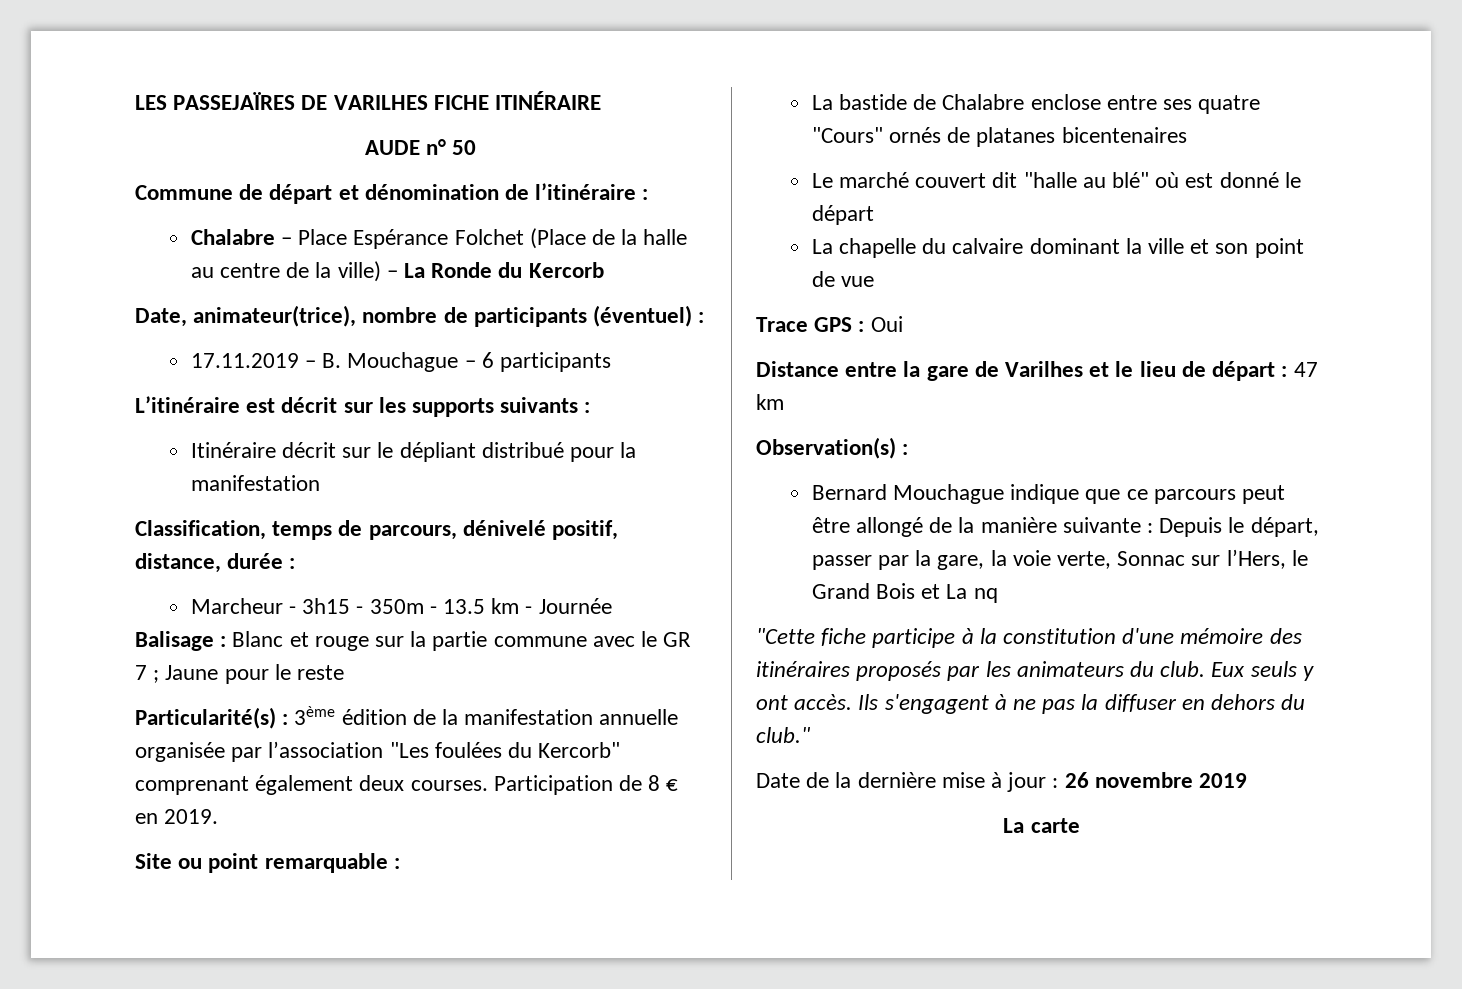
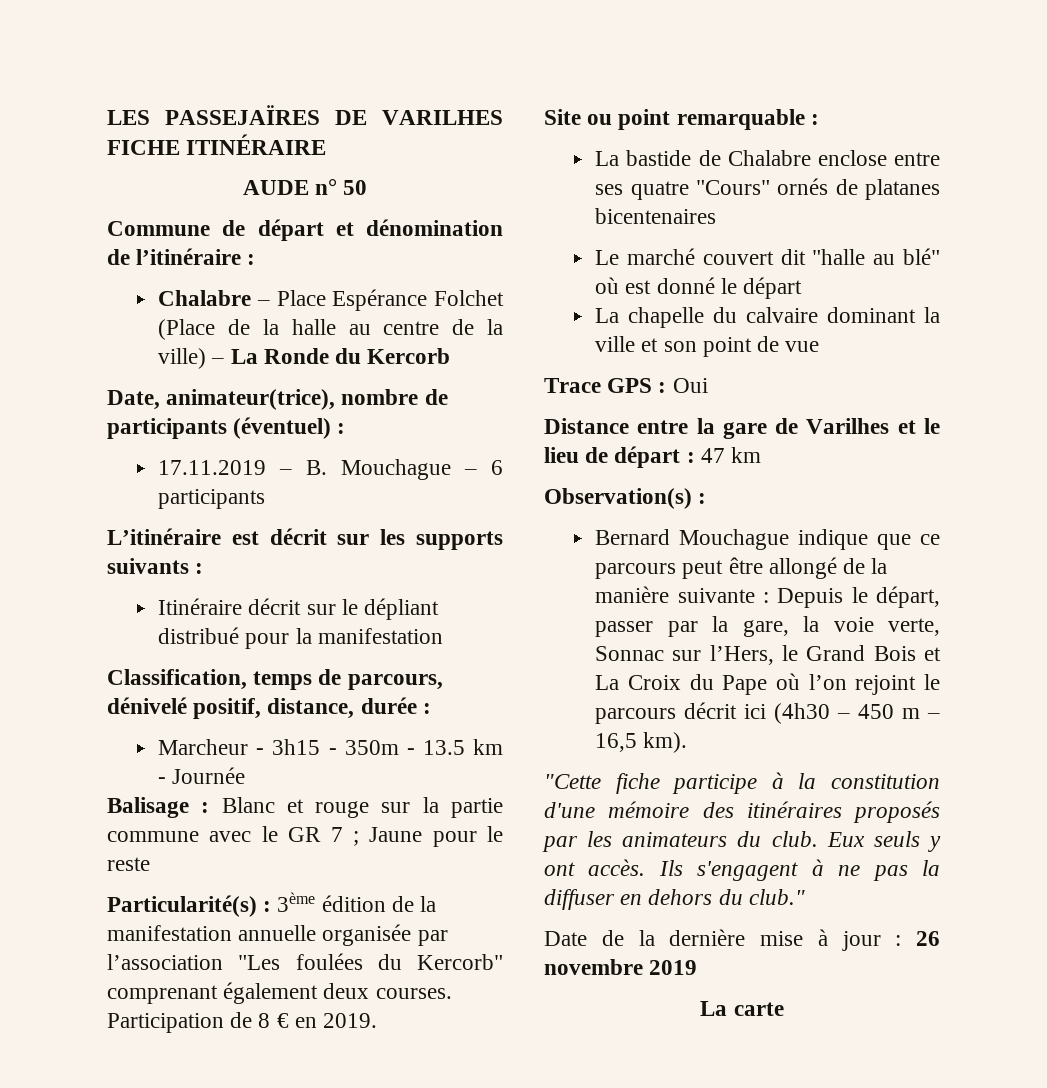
- Bernard Mouchague indique que ce parcours peut être allongé de la manière suivante : Depuis le départ, passer par la gare, la voie verte, Sonnac sur l’Hers, le Grand Bois et La nq
+ Bernard Mouchague indique que ce parcours peut être allongé de la manière suivante : Depuis le départ, passer par la gare, la voie verte, Sonnac sur l’Hers, le Grand Bois et La Croix du Pape où l’on rejoint le parcours décrit ici (4h30 – 450 m – 16,5 km).

